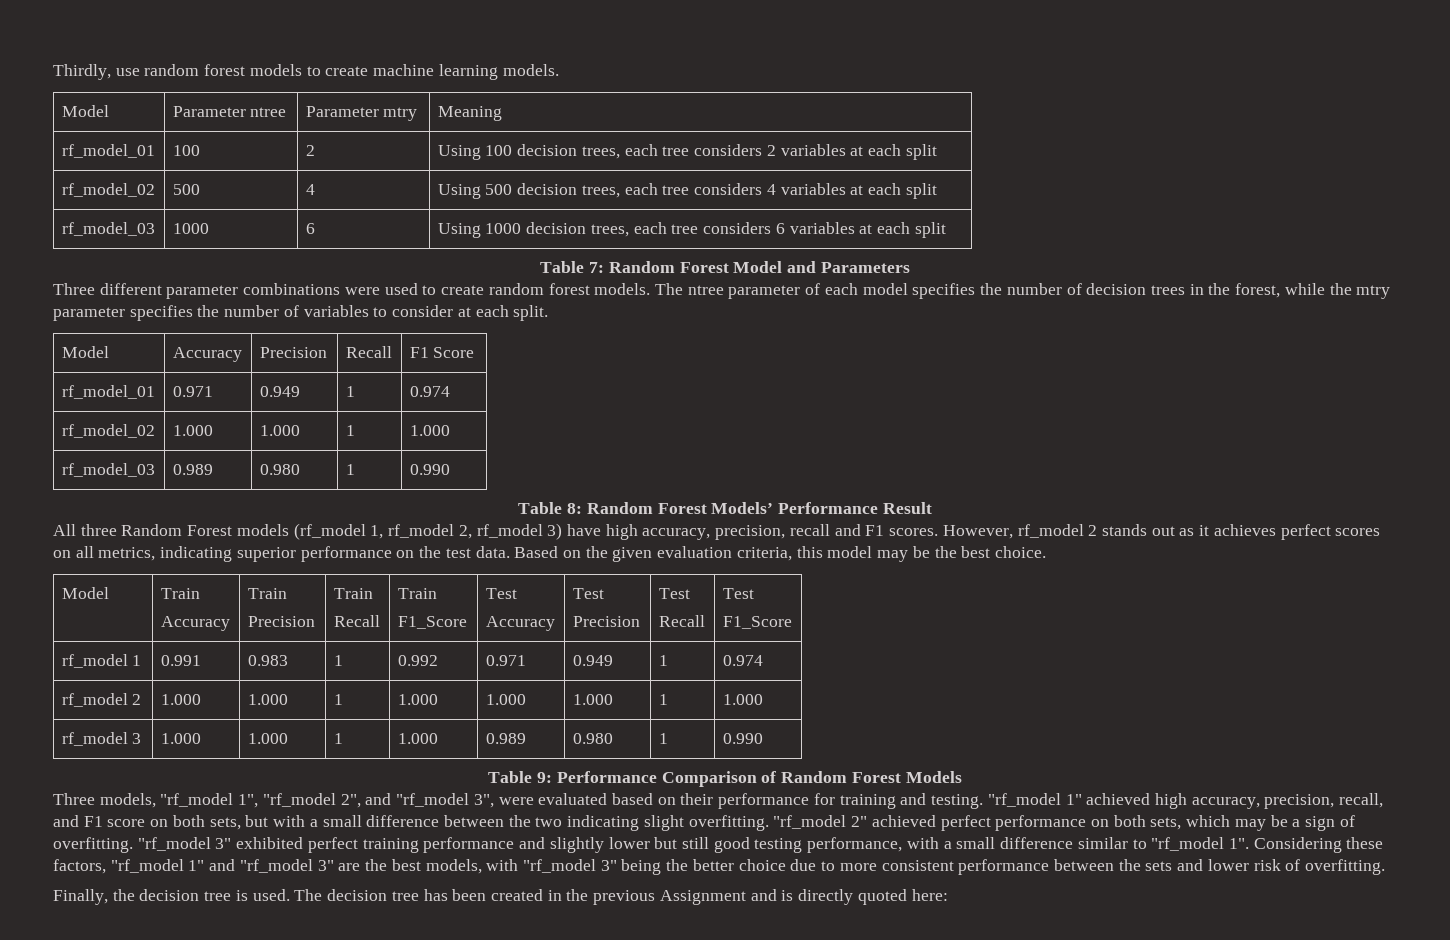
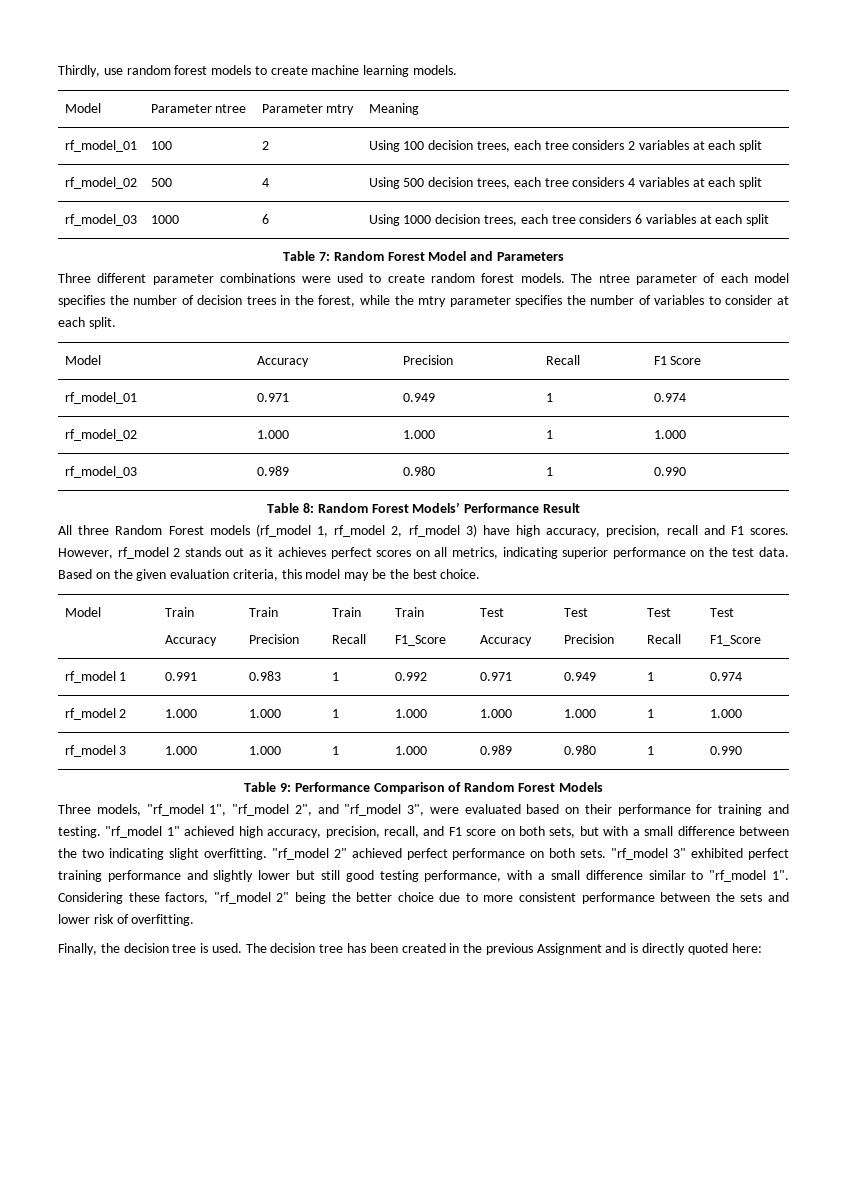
- "rf_model 2" achieved perfect performance on both sets, which may be a sign of overfitting.
+ "rf_model 2" achieved perfect performance on both sets.
- Considering these factors, "rf_model 1" and "rf_model 3" are the best models, with "rf_model 3" being the better choice due to more consistent performance between the sets and lower risk of overfitting.
+ Considering these factors, "rf_model 2" being the better choice due to more consistent performance between the sets and lower risk of overfitting.

